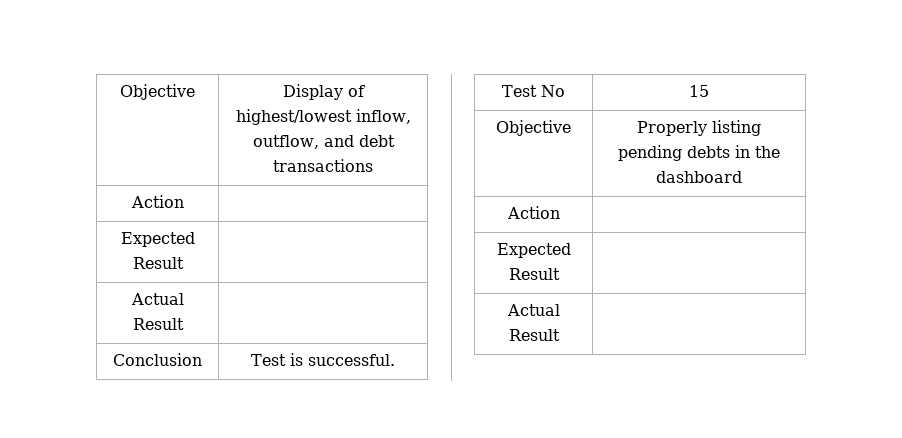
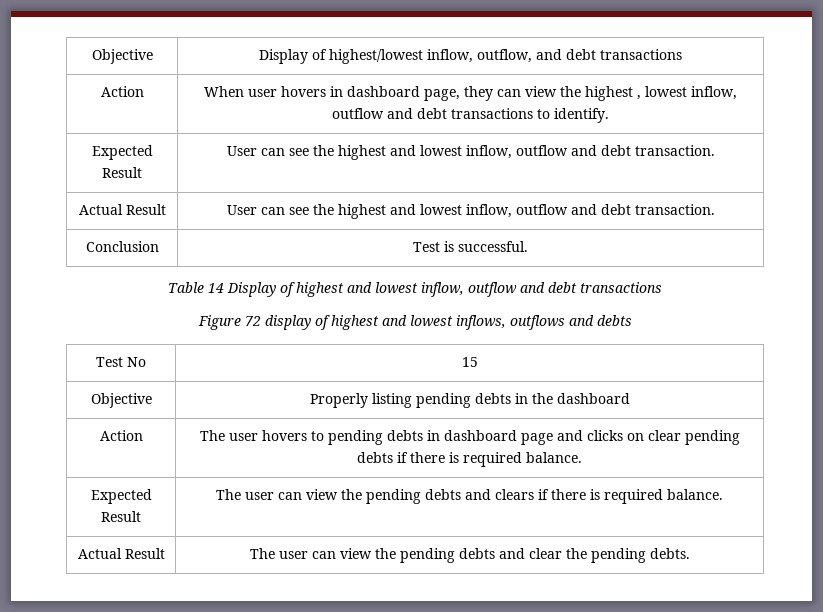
  Objective | Display of highest/lowest inflow, outflow, and debt transactions
- Action |
- Expected Result |
- Actual Result |
+ Action | When user hovers in dashboard page, they can view the highest , lowest inflow, outflow and debt transactions to identify.
+ Expected Result | User can see the highest and lowest inflow, outflow and debt transaction.
+ Actual Result | User can see the highest and lowest inflow, outflow and debt transaction.
  Conclusion | Test is successful.
+ Table 14 Display of highest and lowest inflow, outflow and debt transactions
+ Figure 72 display of highest and lowest inflows, outflows and debts
  Objective | Properly listing pending debts in the dashboard
- Action |
- Expected Result |
- Actual Result |
+ Action | The user hovers to pending debts in dashboard page and clicks on clear pending debts if there is required balance.
+ Expected Result | The user can view the pending debts and clears if there is required balance.
+ Actual Result | The user can view the pending debts and clear the pending debts.

